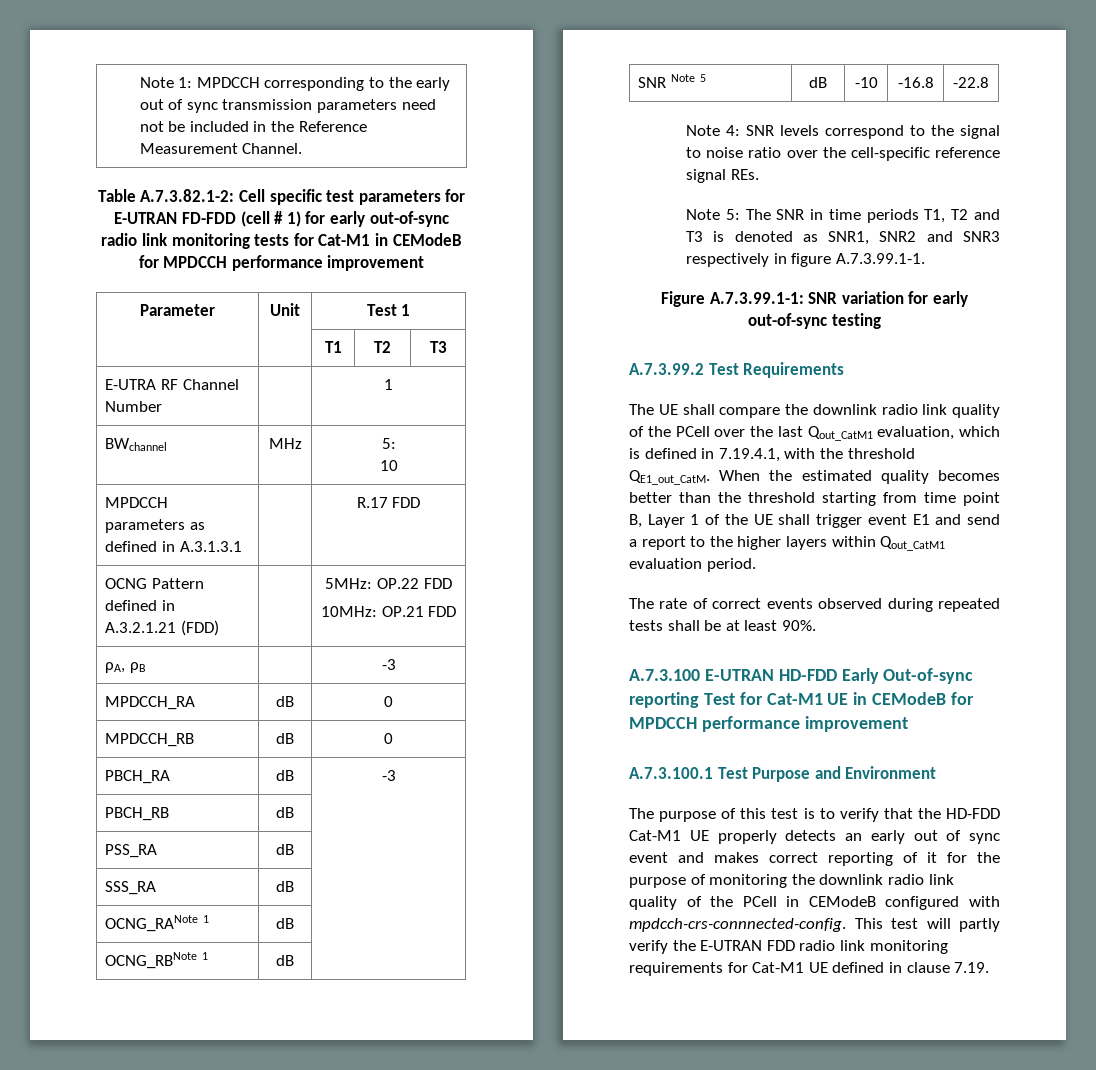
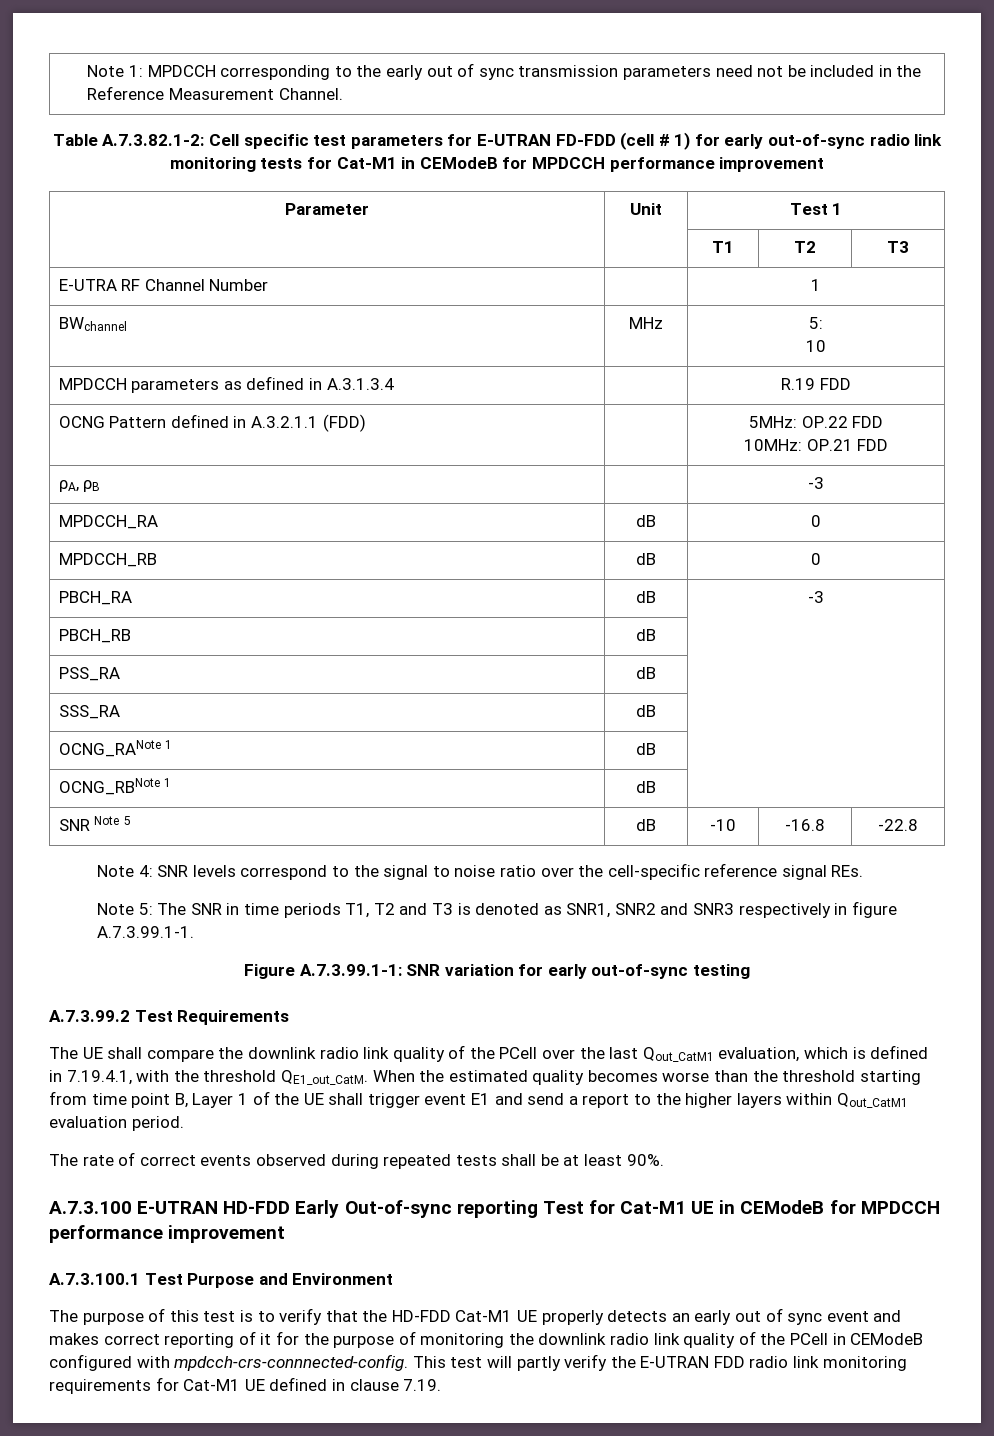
- MPDCCH parameters as defined in A.3.1.3.1 | | R.17 FDD
+ MPDCCH parameters as defined in A.3.1.3.4 | | R.19 FDD
- OCNG Pattern defined in A.3.2.1.21 (FDD) | | 5MHz: OP.22 FDD
+ OCNG Pattern defined in A.3.2.1.1 (FDD) | | 5MHz: OP.22 FDD
- When the estimated quality becomes better than the threshold starting from time point B, Layer 1 of the UE shall trigger event E1 and send a report to the higher layers within Qout_CatM1 evaluation period.
+ When the estimated quality becomes worse than the threshold starting from time point B, Layer 1 of the UE shall trigger event E1 and send a report to the higher layers within Qout_CatM1 evaluation period.

